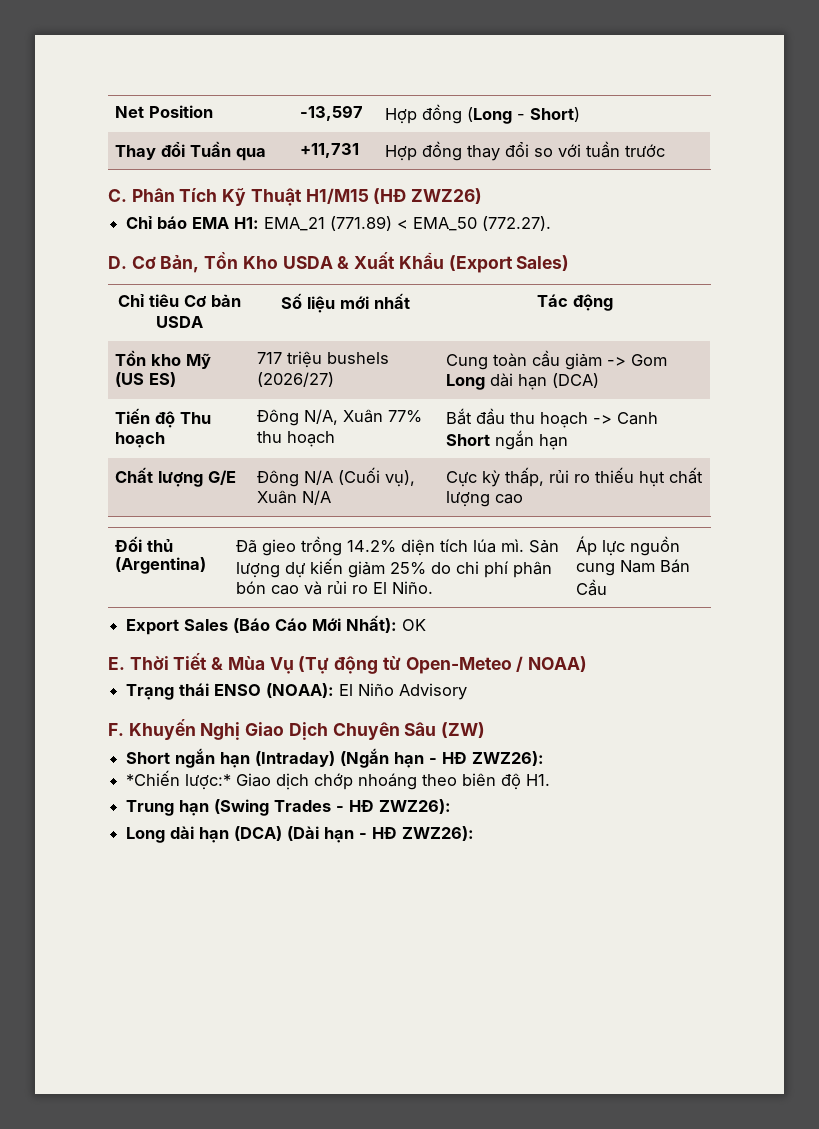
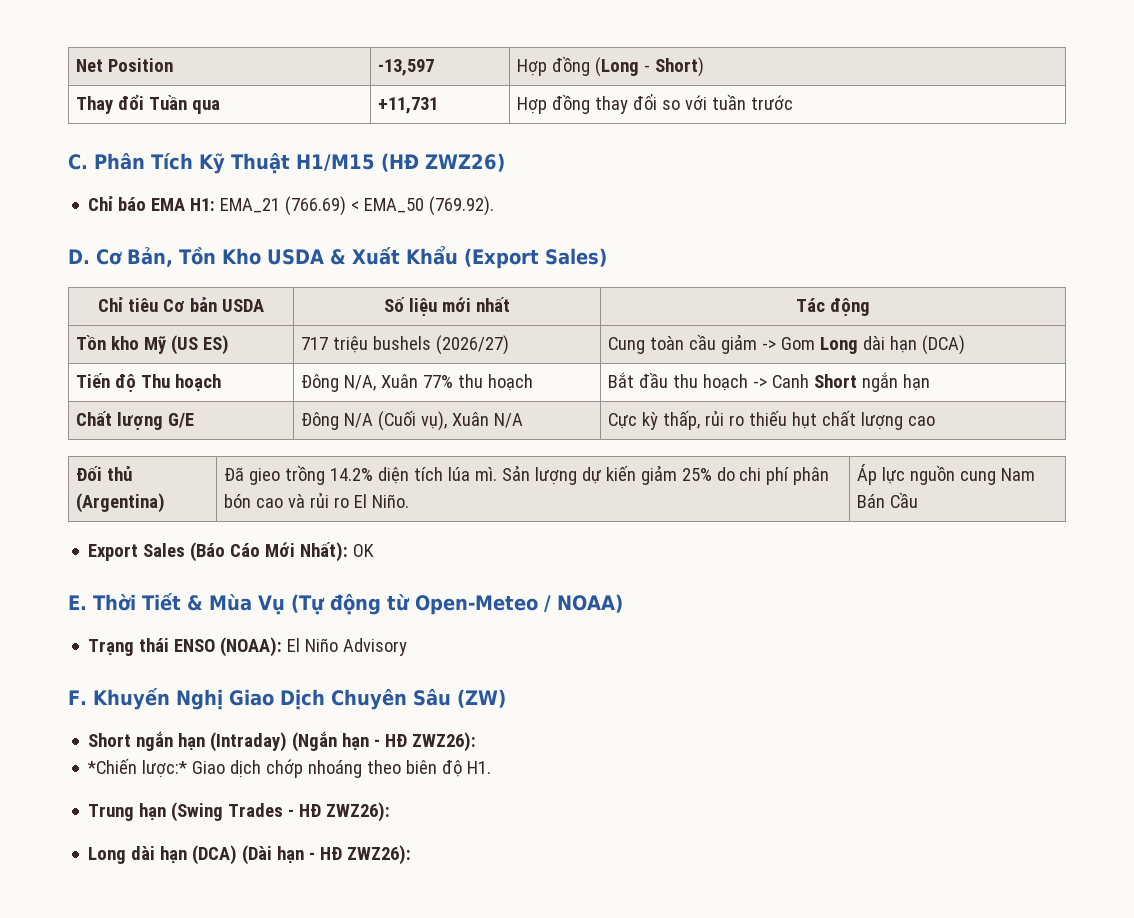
- Chỉ báo EMA H1: EMA_21 (771.89) < EMA_50 (772.27).
+ Chỉ báo EMA H1: EMA_21 (766.69) < EMA_50 (769.92).

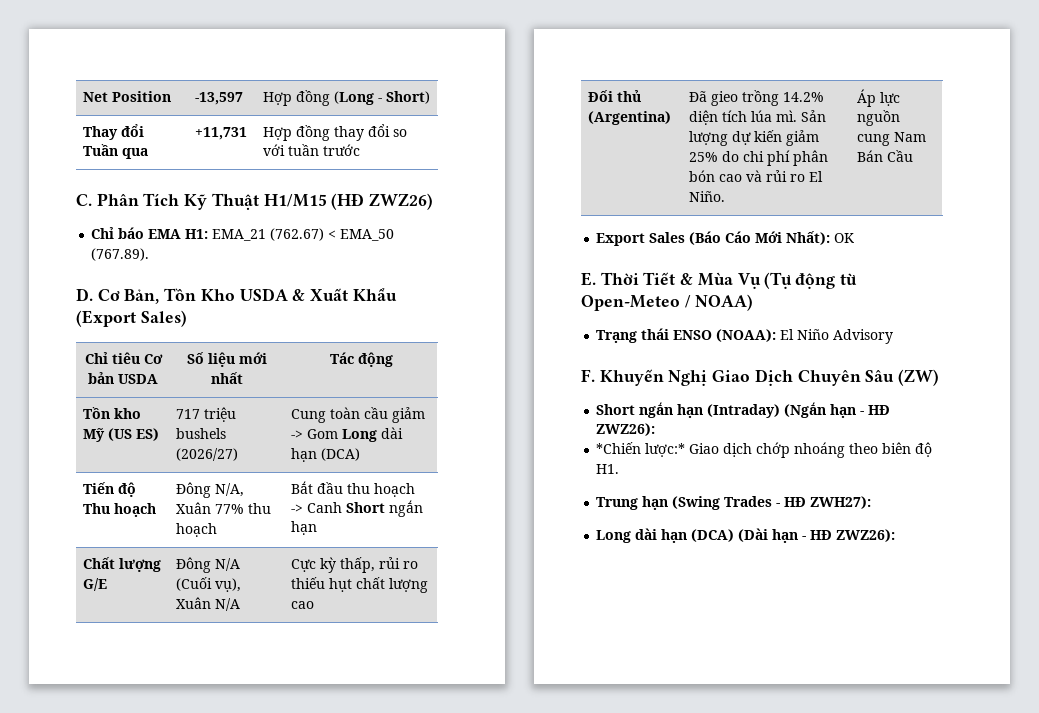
- Chỉ báo EMA H1: EMA_21 (766.69) < EMA_50 (769.92).
+ Chỉ báo EMA H1: EMA_21 (762.67) < EMA_50 (767.89).
- Trung hạn (Swing Trades - HĐ ZWZ26):
+ Trung hạn (Swing Trades - HĐ ZWH27):

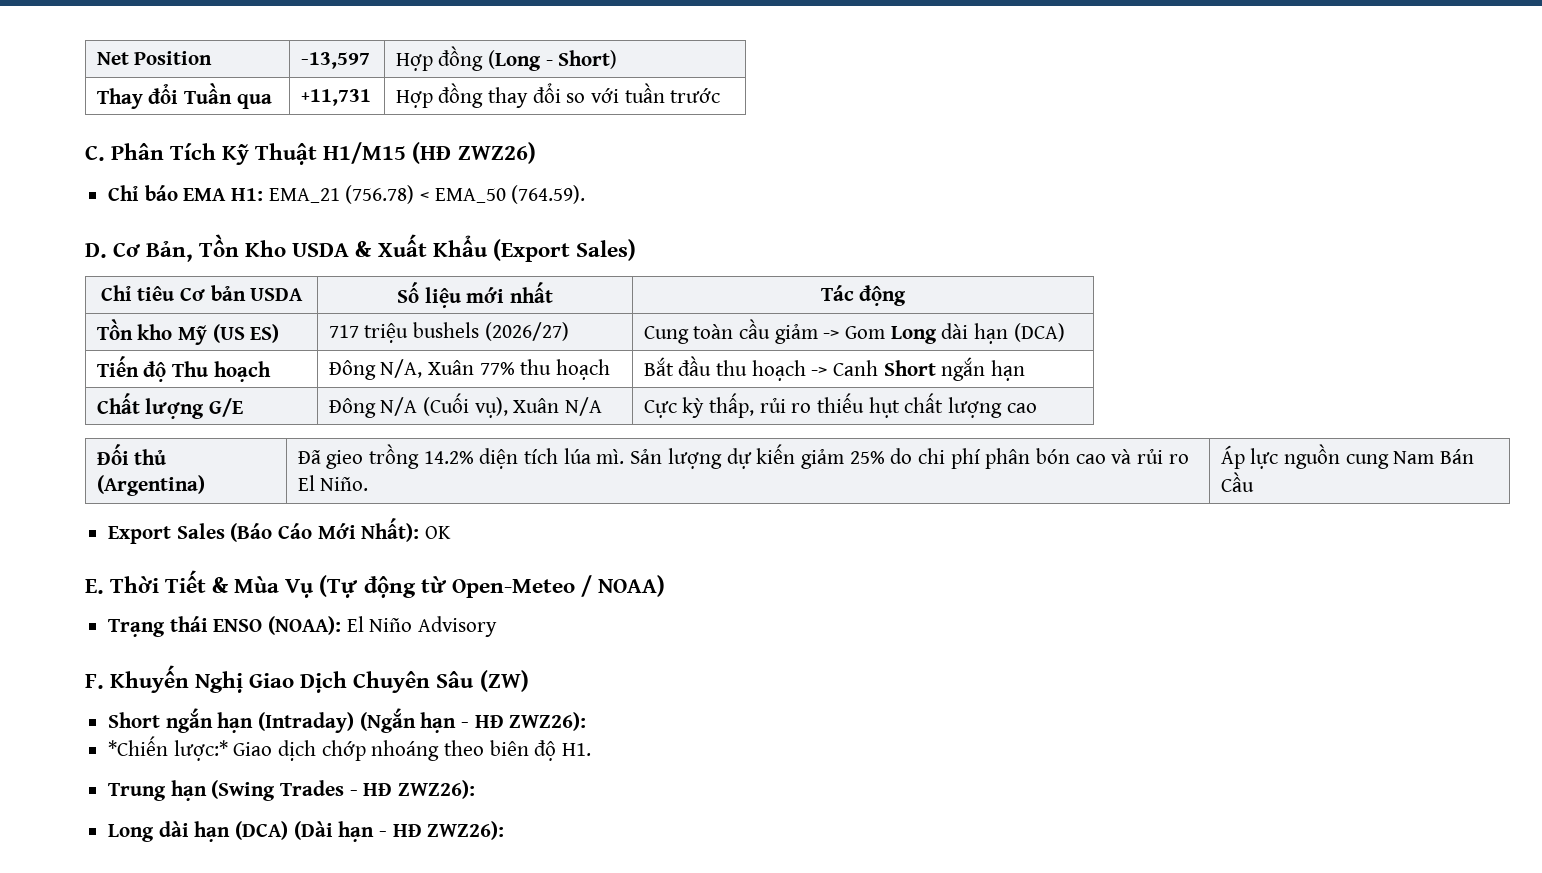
- Chỉ báo EMA H1: EMA_21 (762.67) < EMA_50 (767.89).
+ Chỉ báo EMA H1: EMA_21 (756.78) < EMA_50 (764.59).
- Trung hạn (Swing Trades - HĐ ZWH27):
+ Trung hạn (Swing Trades - HĐ ZWZ26):

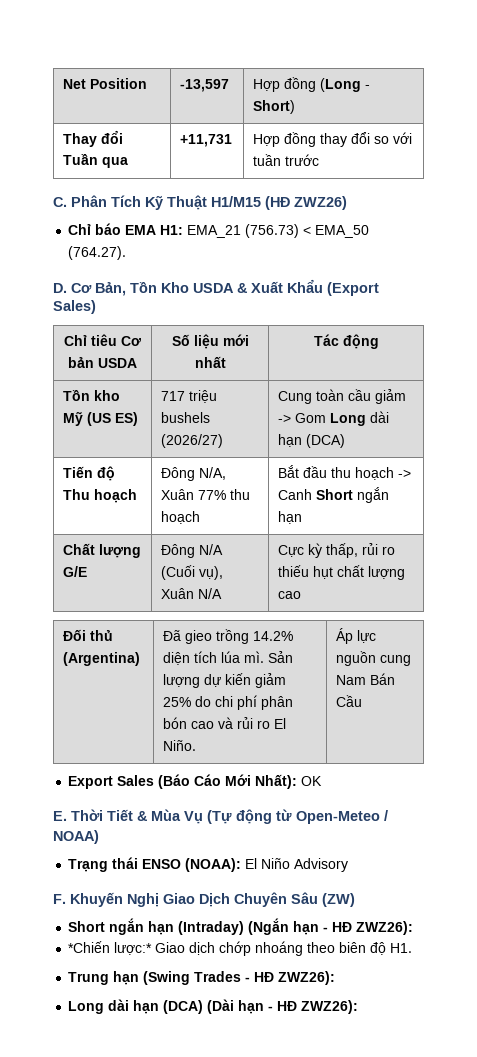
- Chỉ báo EMA H1: EMA_21 (756.78) < EMA_50 (764.59).
+ Chỉ báo EMA H1: EMA_21 (756.73) < EMA_50 (764.27).

